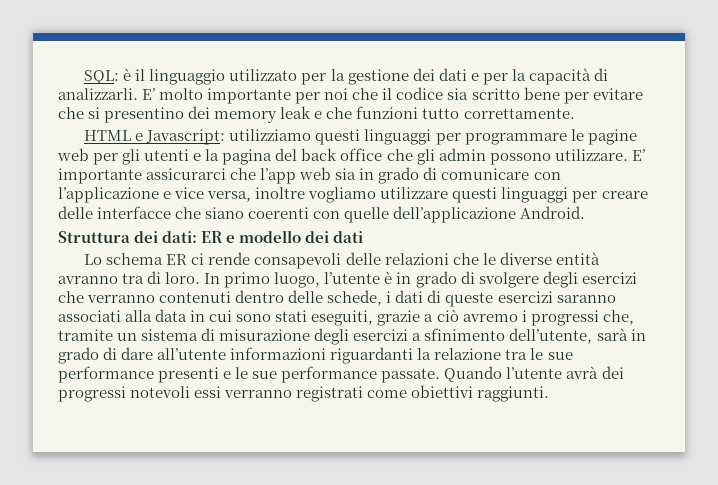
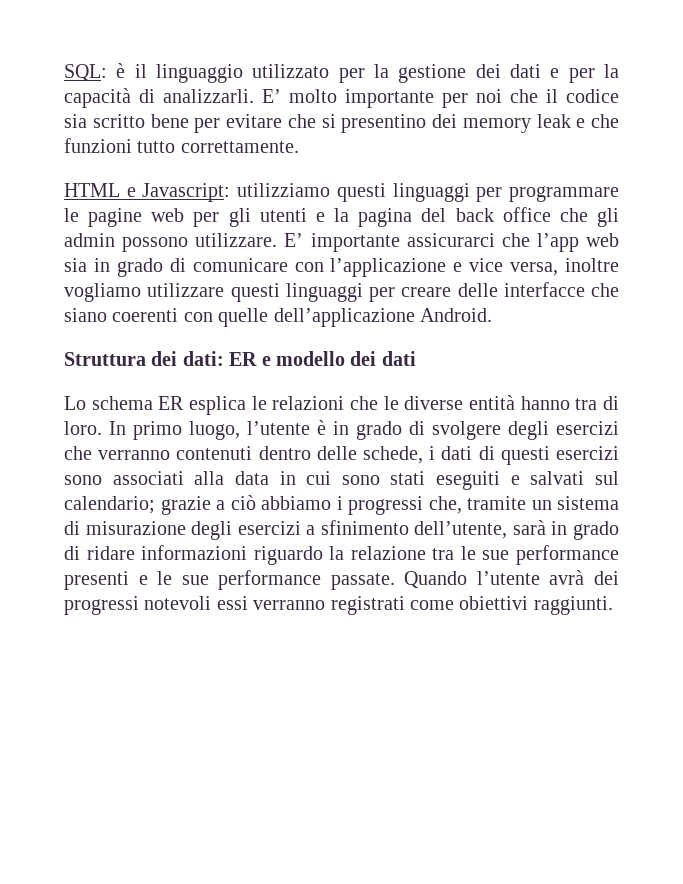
- Lo schema ER ci rende consapevoli delle relazioni che le diverse entità avranno tra di loro.
+ Lo schema ER esplica le relazioni che le diverse entità hanno tra di loro.
- In primo luogo, l’utente è in grado di svolgere degli esercizi che verranno contenuti dentro delle schede, i dati di queste esercizi saranno associati alla data in cui sono stati eseguiti, grazie a ciò avremo i progressi che, tramite un sistema di misurazione degli esercizi a sfinimento dell’utente, sarà in grado di dare all’utente informazioni riguardanti la relazione tra le sue performance presenti e le sue performance passate.
+ In primo luogo, l’utente è in grado di svolgere degli esercizi che verranno contenuti dentro delle schede, i dati di questi esercizi sono associati alla data in cui sono stati eseguiti e salvati sul calendario; grazie a ciò abbiamo i progressi che, tramite un sistema di misurazione degli esercizi a sfinimento dell’utente, sarà in grado di ridare informazioni riguardo la relazione tra le sue performance presenti e le sue performance passate.

